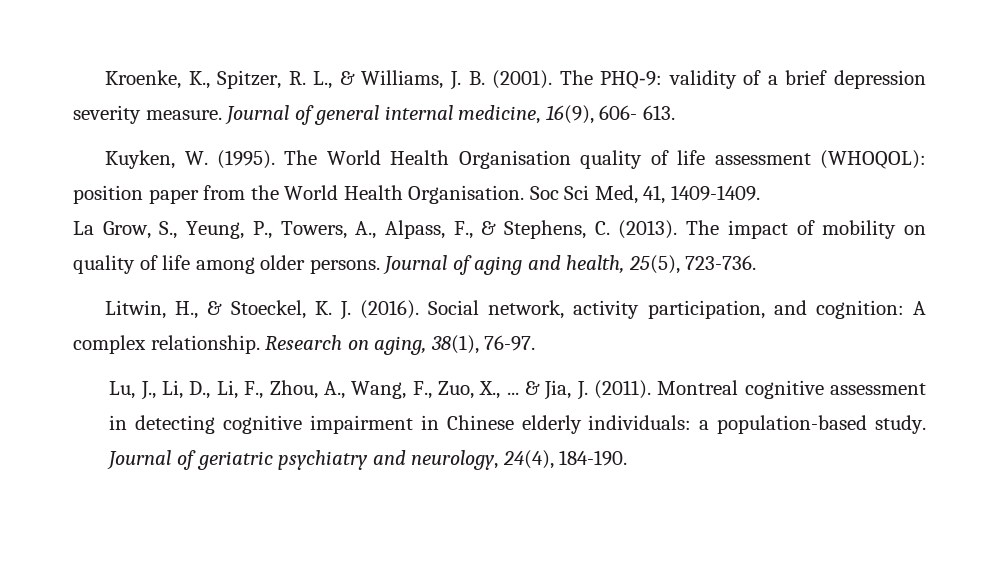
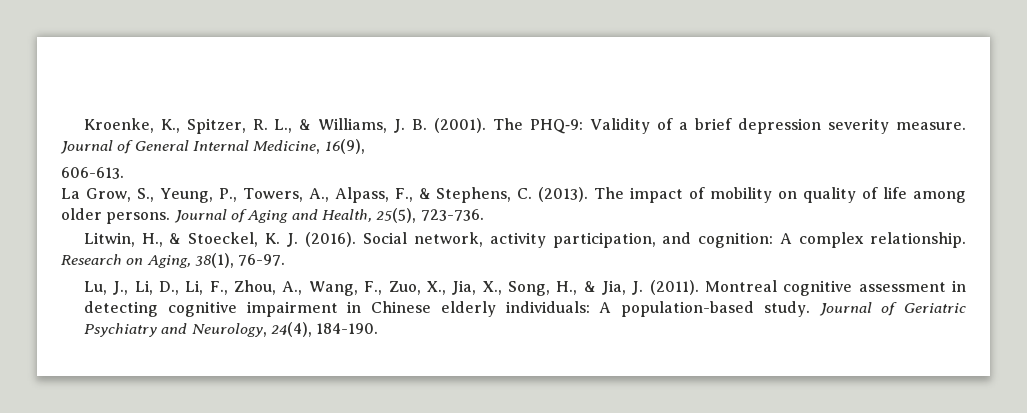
- The PHQ‐9: validity of a brief depression severity measure.
+ The PHQ‐9: Validity of a brief depression severity measure.
- Journal of general internal medicine, 16(9), 606- 613.
- Kuyken, W. (1995). The World Health Organisation quality of life assessment (WHOQOL): position paper from the World Health Organisation. Soc Sci Med, 41, 1409-1409.
+ Journal of General Internal Medicine, 16(9),
+ 606-613.
- Journal of aging and health, 25(5), 723-736.
+ Journal of Aging and Health, 25(5), 723-736.
- Research on aging, 38(1), 76-97.
+ Research on Aging, 38(1), 76-97.
- Lu, J., Li, D., Li, F., Zhou, A., Wang, F., Zuo, X., ... & Jia, J. (2011).
+ Lu, J., Li, D., Li, F., Zhou, A., Wang, F., Zuo, X., Jia, X., Song, H., & Jia, J. (2011).
- Montreal cognitive assessment in detecting cognitive impairment in Chinese elderly individuals: a population-based study.
+ Montreal cognitive assessment in detecting cognitive impairment in Chinese elderly individuals: A population-based study.
- Journal of geriatric psychiatry and neurology, 24(4), 184-190.
+ Journal of Geriatric Psychiatry and Neurology, 24(4), 184-190.

